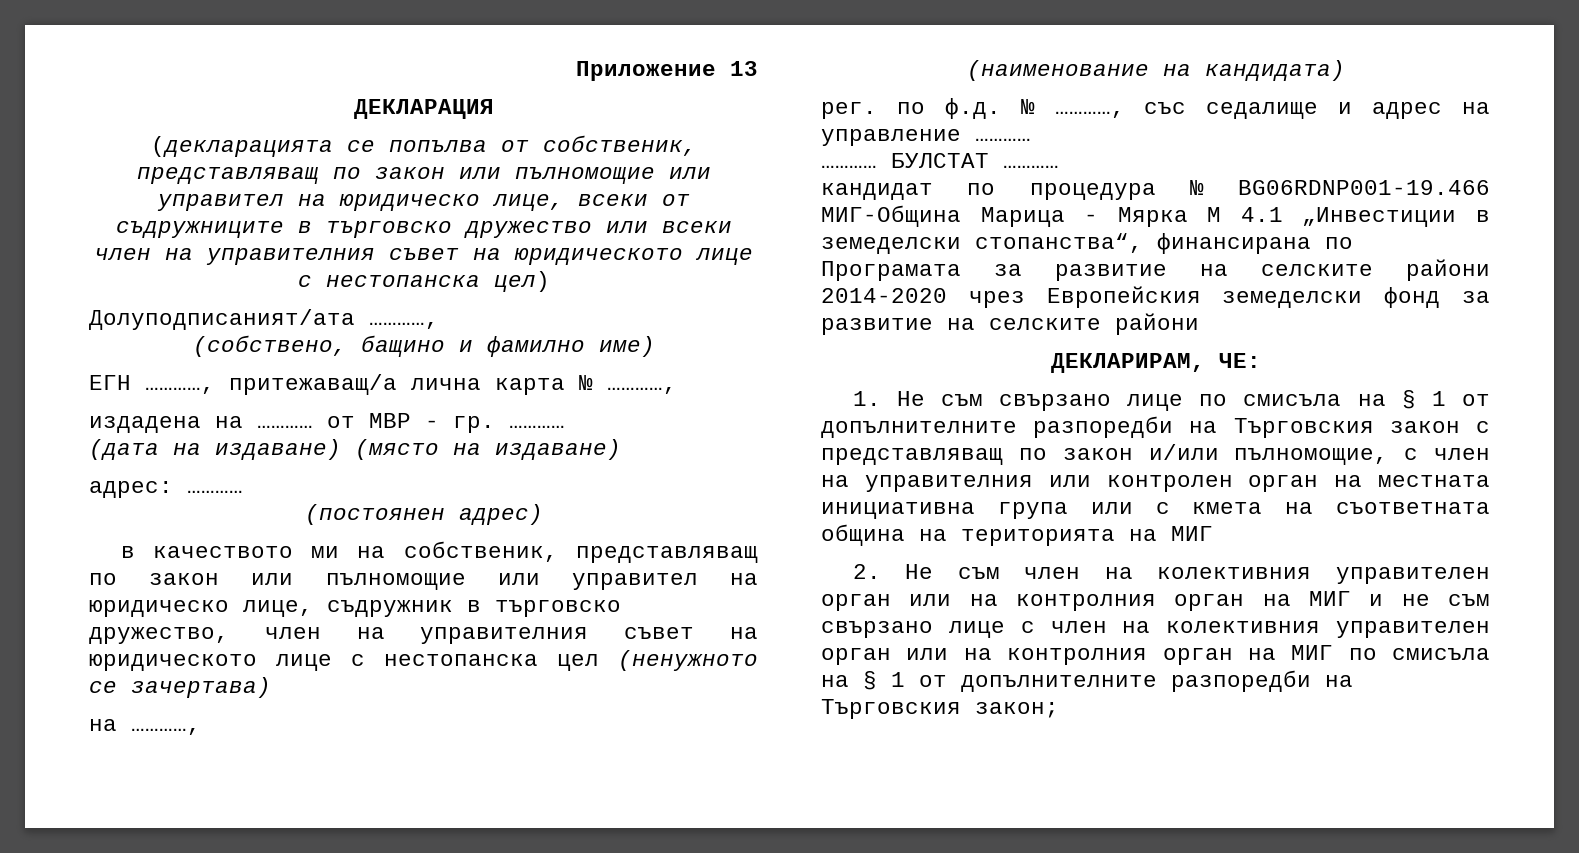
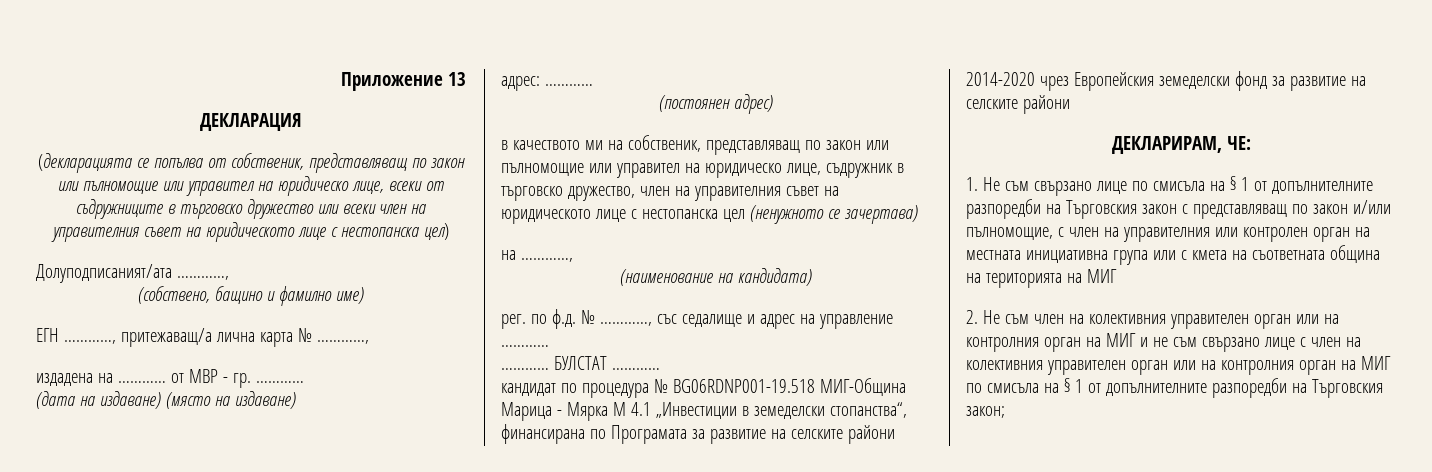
- кандидат по процедура № BG06RDNP001-19.466 МИГ-Община Марица - Мярка М 4.1 „Инвестиции в земеделски стопанства“, финансирана по Програмата за развитие на селските райони 2014-2020 чрез Европейския земеделски фонд за развитие на селските райони
+ кандидат по процедура № BG06RDNP001-19.518 МИГ-Община Марица - Мярка М 4.1 „Инвестиции в земеделски стопанства“, финансирана по Програмата за развитие на селските райони 2014-2020 чрез Европейския земеделски фонд за развитие на селските райони

